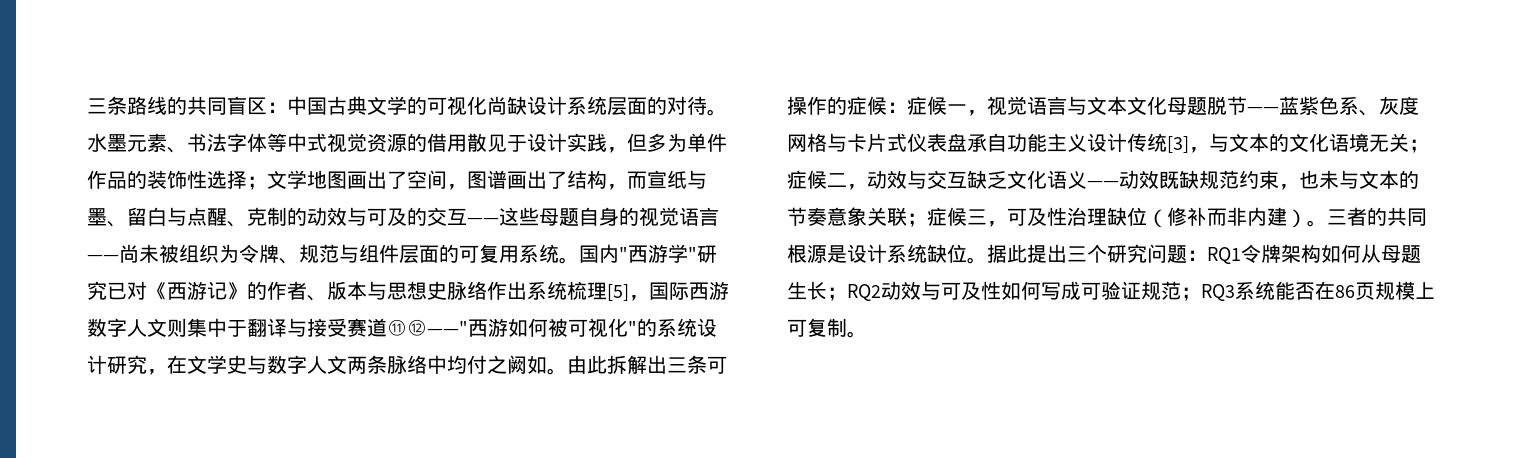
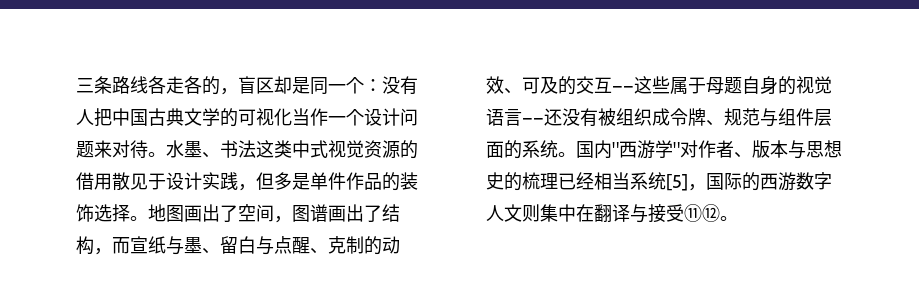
- 三条路线的共同盲区：中国古典文学的可视化尚缺设计系统层面的对待。水墨元素、书法字体等中式视觉资源的借用散见于设计实践，但多为单件作品的装饰性选择；文学地图画出了空间，图谱画出了结构，而宣纸与墨、留白与点醒、克制的动效与可及的交互——这些母题自身的视觉语言——尚未被组织为令牌、规范与组件层面的可复用系统。
+ 三条路线各走各的，盲区却是同一个：没有人把中国古典文学的可视化当作一个设计问题来对待。水墨、书法这类中式视觉资源的借用散见于设计实践，但多是单件作品的装饰选择。地图画出了空间，图谱画出了结构，而宣纸与墨、留白与点醒、克制的动效、可及的交互——这些属于母题自身的视觉语言——还没有被组织成令牌、规范与组件层面的系统。
- 国内"西游学"研究已对《西游记》的作者、版本与思想史脉络作出系统梳理[5]，国际西游数字人文则集中于翻译与接受赛道⑪⑫——"西游如何被可视化"的系统设计研究，在文学史与数字人文两条脉络中均付之阙如。由此拆解出三条可操作的症候：症候一，视觉语言与文本文化母题脱节——蓝紫色系、灰度网格与卡片式仪表盘承自功能主义设计传统[3]，与文本的文化语境无关；症候二，动效与交互缺乏文化语义——动效既缺规范约束，也未与文本的节奏意象关联；症候三，可及性治理缺位（修补而非内建）。三者的共同根源是设计系统缺位。据此提出三个研究问题：RQ1令牌架构如何从母题生长；RQ2动效与可及性如何写成可验证规范；RQ3系统能否在86页规模上可复制。
+ 国内"西游学"对作者、版本与思想史的梳理已经相当系统[5]，国际的西游数字人文则集中在翻译与接受⑪⑫。

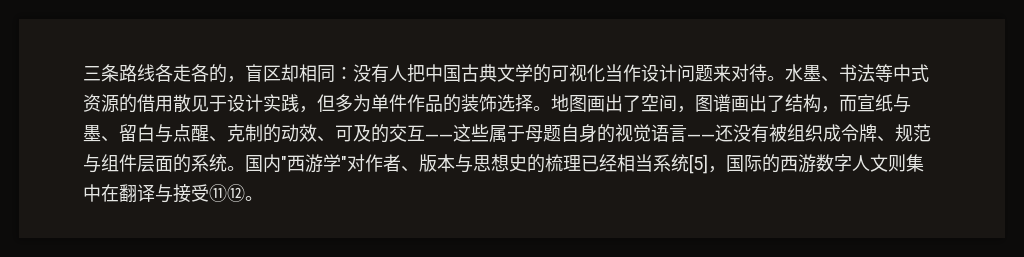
- 三条路线各走各的，盲区却是同一个：没有人把中国古典文学的可视化当作一个设计问题来对待。
+ 三条路线各走各的，盲区却相同：没有人把中国古典文学的可视化当作设计问题来对待。
- 水墨、书法这类中式视觉资源的借用散见于设计实践，但多是单件作品的装饰选择。
+ 水墨、书法等中式资源的借用散见于设计实践，但多为单件作品的装饰选择。

